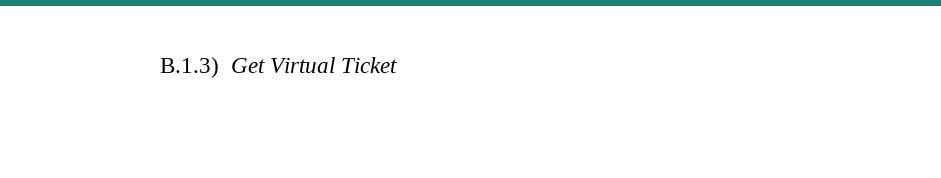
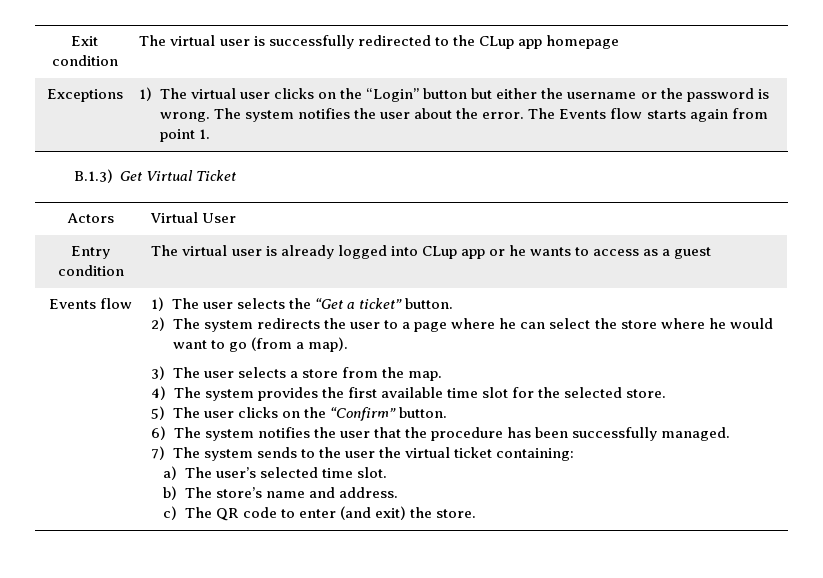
+ Exit condition | The virtual user is successfully redirected to the CLup app homepage
+ Exceptions | 1) The virtual user clicks on the “Login” button but either the username or the password is wrong. The system notifies the user about the error. The Events flow starts again from point 1.
  B.1.3) Get Virtual Ticket
+ Actors | Virtual User
+ Entry condition | The virtual user is already logged into CLup app or he wants to access as a guest
+ Events flow | 1) The user selects the “Get a ticket” button.
+ 2) The system redirects the user to a page where he can select the store where he would want to go (from a map).
+ 3) The user selects a store from the map.
+ 4) The system provides the first available time slot for the selected store.
+ 5) The user clicks on the “Confirm” button.
+ 6) The system notifies the user that the procedure has been successfully managed.
+ 7) The system sends to the user the virtual ticket containing:
+ a) The user’s selected time slot.
+ b) The store’s name and address.
+ c) The QR code to enter (and exit) the store.

